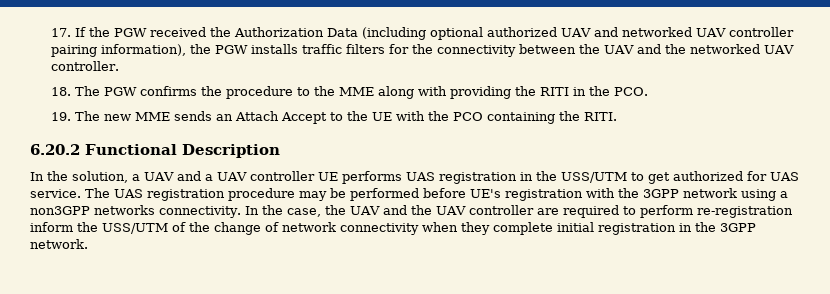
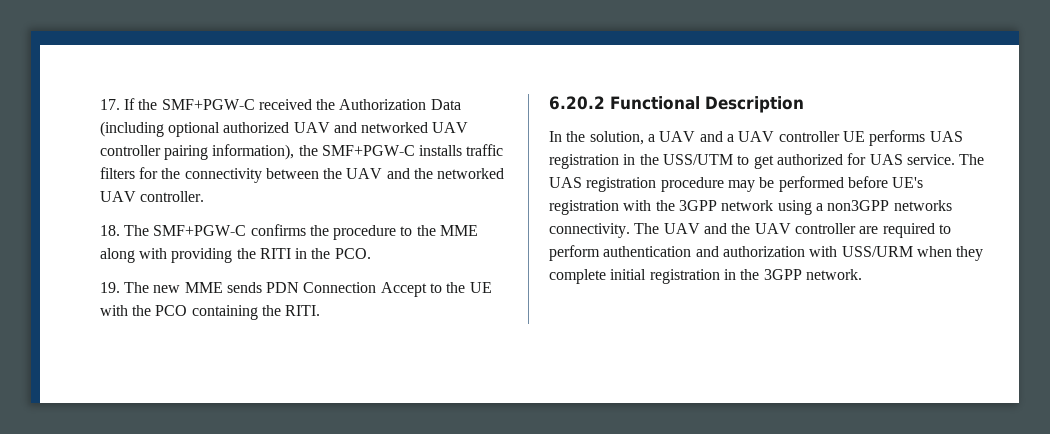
- 17. If the PGW received the Authorization Data (including optional authorized UAV and networked UAV controller pairing information), the PGW installs traffic filters for the connectivity between the UAV and the networked UAV controller.
+ 17. If the SMF+PGW-C received the Authorization Data (including optional authorized UAV and networked UAV controller pairing information), the SMF+PGW-C installs traffic filters for the connectivity between the UAV and the networked UAV controller.
- 18. The PGW confirms the procedure to the MME along with providing the RITI in the PCO.
+ 18. The SMF+PGW-C confirms the procedure to the MME along with providing the RITI in the PCO.
- 19. The new MME sends an Attach Accept to the UE with the PCO containing the RITI.
+ 19. The new MME sends PDN Connection Accept to the UE with the PCO containing the RITI.
- In the case, the UAV and the UAV controller are required to perform re-registration inform the USS/UTM of the change of network connectivity when they complete initial registration in the 3GPP network.
+ The UAV and the UAV controller are required to perform authentication and authorization with USS/URM when they complete initial registration in the 3GPP network.

